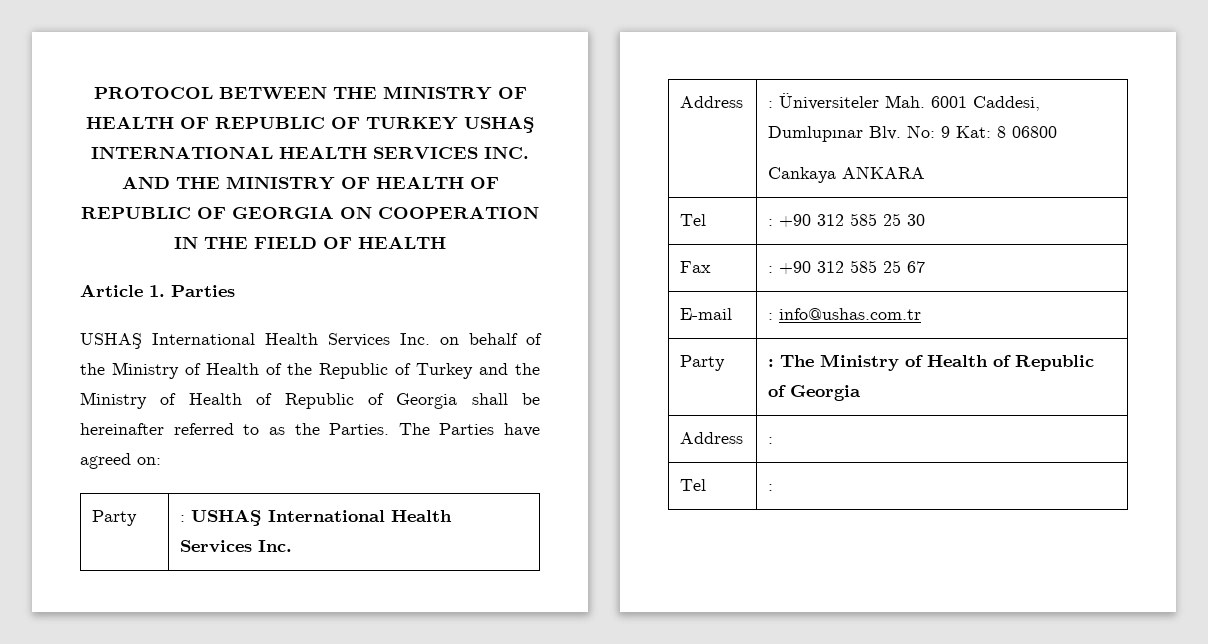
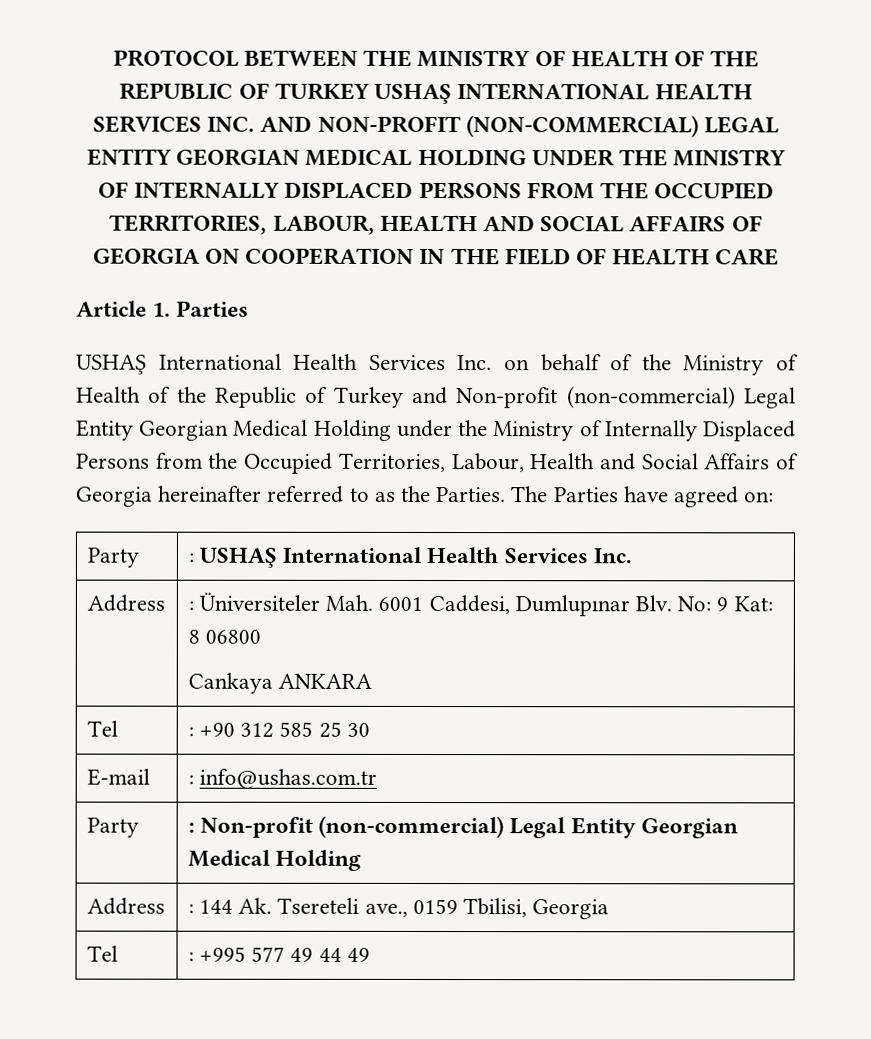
- PROTOCOL BETWEEN THE MINISTRY OF HEALTH OF REPUBLIC OF TURKEY USHAŞ INTERNATIONAL HEALTH SERVICES INC. AND THE MINISTRY OF HEALTH OF REPUBLIC OF GEORGIA ON COOPERATION IN THE FIELD OF HEALTH
+ PROTOCOL BETWEEN THE MINISTRY OF HEALTH OF THE REPUBLIC OF TURKEY USHAŞ INTERNATIONAL HEALTH SERVICES INC. AND NON-PROFIT (NON-COMMERCIAL) LEGAL ENTITY GEORGIAN MEDICAL HOLDING UNDER THE MINISTRY OF INTERNALLY DISPLACED PERSONS FROM THE OCCUPIED TERRITORIES, LABOUR, HEALTH AND SOCIAL AFFAIRS OF GEORGIA ON COOPERATION IN THE FIELD OF HEALTH CARE
- USHAŞ International Health Services Inc. on behalf of the Ministry of Health of the Republic of Turkey and the Ministry of Health of Republic of Georgia shall be hereinafter referred to as the Parties.
+ USHAŞ International Health Services Inc. on behalf of the Ministry of Health of the Republic of Turkey and Non-profit (non-commercial) Legal Entity Georgian Medical Holding under the Ministry of Internally Displaced Persons from the Occupied Territories, Labour, Health and Social Affairs of Georgia hereinafter referred to as the Parties.
- Fax | : +90 312 585 25 67
- Party | : The Ministry of Health of Republic of Georgia
- Address | :
- Tel | :
+ Party | : Non-profit (non-commercial) Legal Entity Georgian Medical Holding
+ Address | : 144 Ak. Tsereteli ave., 0159 Tbilisi, Georgia
+ Tel | : +995 577 49 44 49

